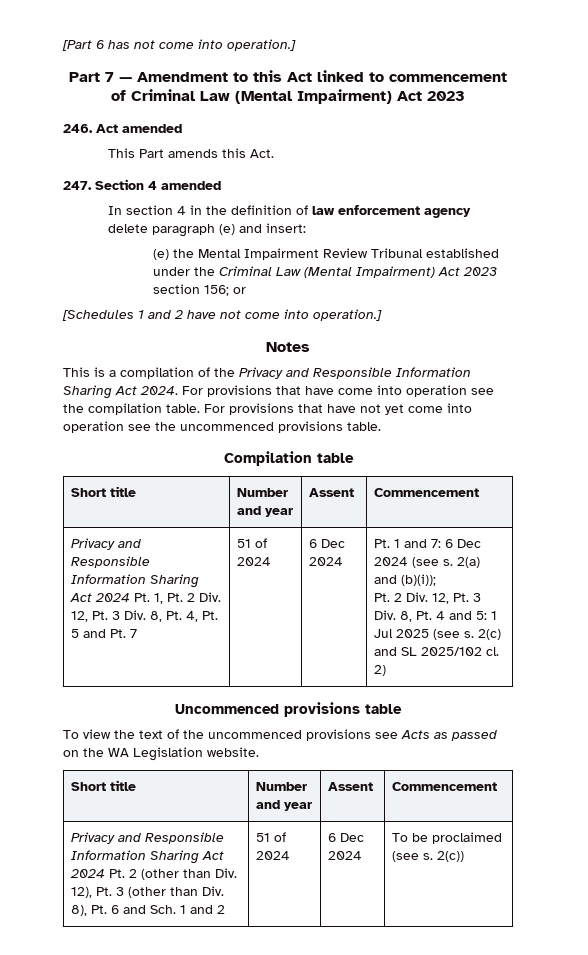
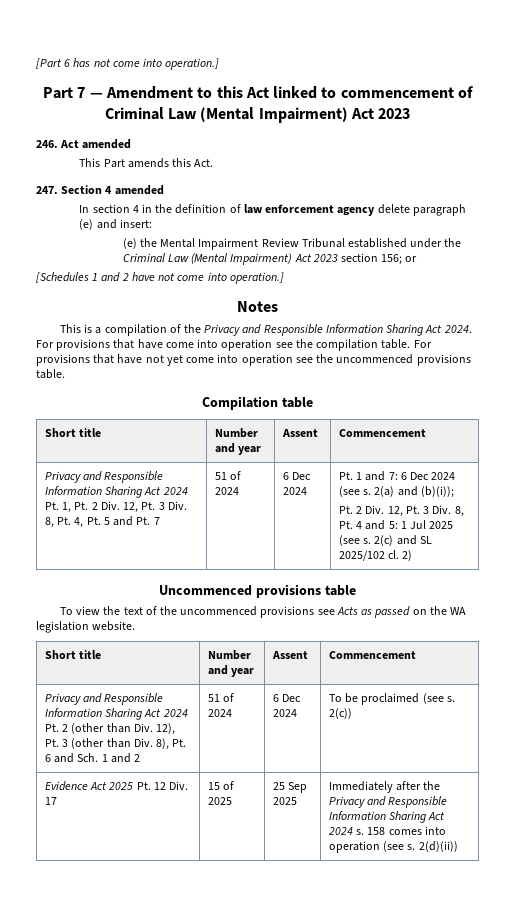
- To view the text of the uncommenced provisions see Acts as passed on the WA Legislation website.
+ To view the text of the uncommenced provisions see Acts as passed on the WA legislation website.
+ Evidence Act 2025 Pt. 12 Div. 17 | 15 of 2025 | 25 Sep 2025 | Immediately after the Privacy and Responsible Information Sharing Act 2024 s. 158 comes into operation (see s. 2(d)(ii))

